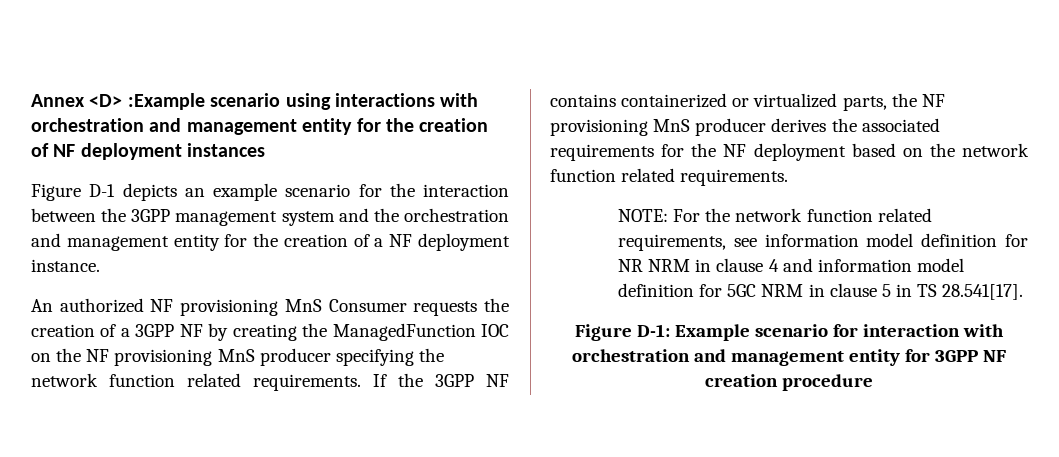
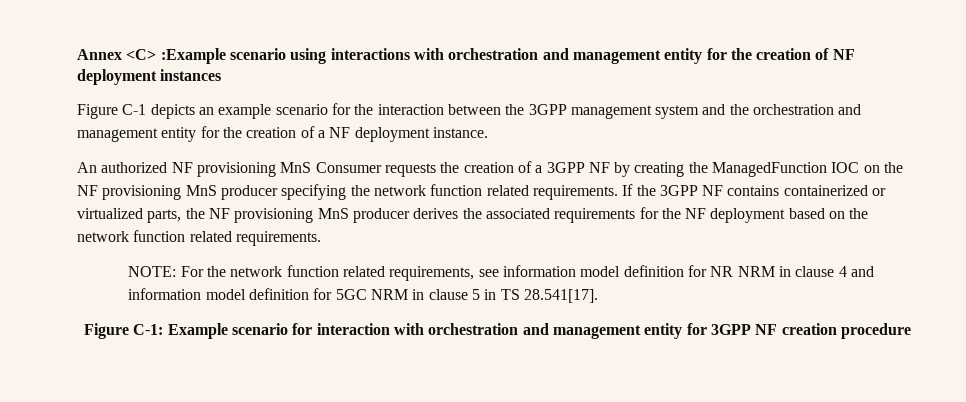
- Annex <D> :Example scenario using interactions with orchestration and management entity for the creation of NF deployment instances
+ Annex <C> :Example scenario using interactions with orchestration and management entity for the creation of NF deployment instances
- Figure D-1 depicts an example scenario for the interaction between the 3GPP management system and the orchestration and management entity for the creation of a NF deployment instance.
+ Figure C-1 depicts an example scenario for the interaction between the 3GPP management system and the orchestration and management entity for the creation of a NF deployment instance.
- Figure D-1: Example scenario for interaction with orchestration and management entity for 3GPP NF creation procedure
+ Figure C-1: Example scenario for interaction with orchestration and management entity for 3GPP NF creation procedure

